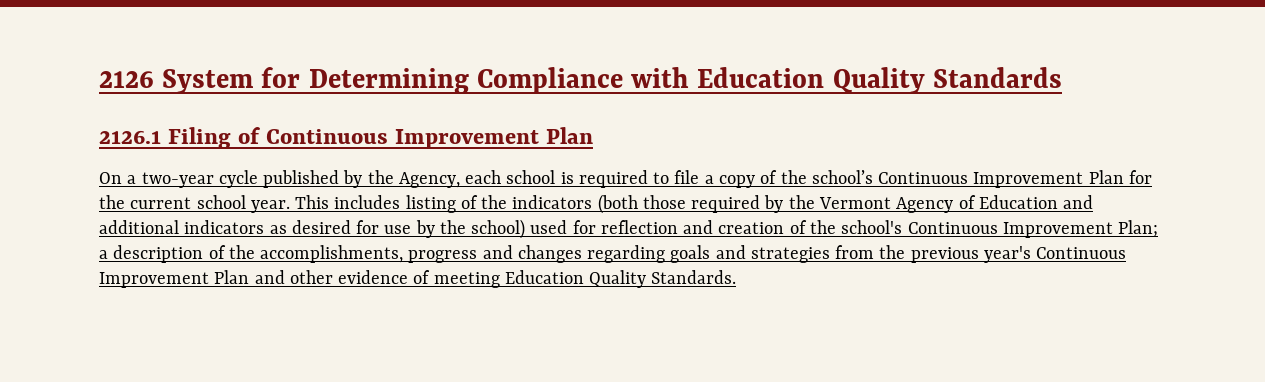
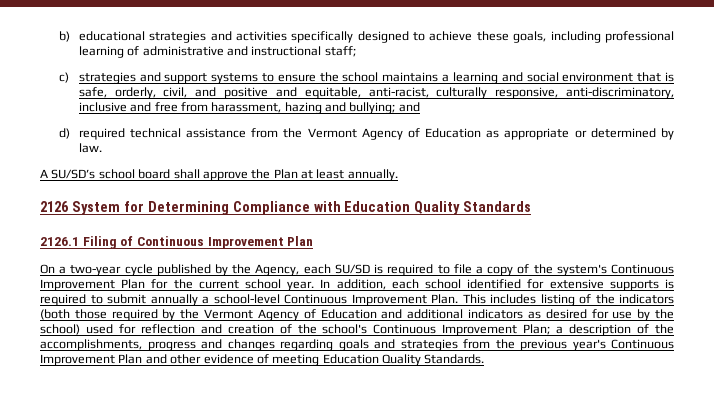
+ b) educational strategies and activities specifically designed to achieve these goals, including professional learning of administrative and instructional staff;
+ c) strategies and support systems to ensure the school maintains a learning and social environment that is safe, orderly, civil, and positive and equitable, anti-racist, culturally responsive, anti-discriminatory, inclusive and free from harassment, hazing and bullying; and
+ d) required technical assistance from the Vermont Agency of Education as appropriate or determined by law.
+ A SU/SD’s school board shall approve the Plan at least annually.
- On a two-year cycle published by the Agency, each school is required to file a copy of the school’s Continuous Improvement Plan for the current school year.
+ On a two-year cycle published by the Agency, each SU/SD is required to file a copy of the system's Continuous Improvement Plan for the current school year.
+ In addition, each school identified for extensive supports is required to submit annually a school-level Continuous Improvement Plan.

